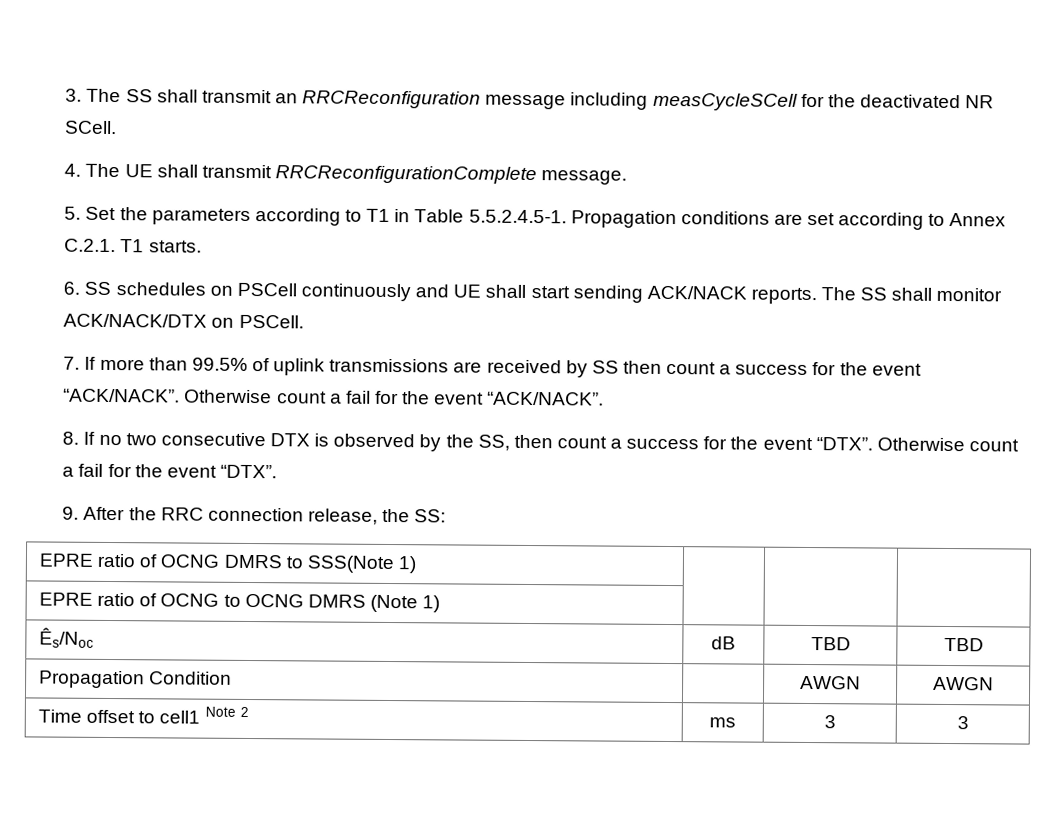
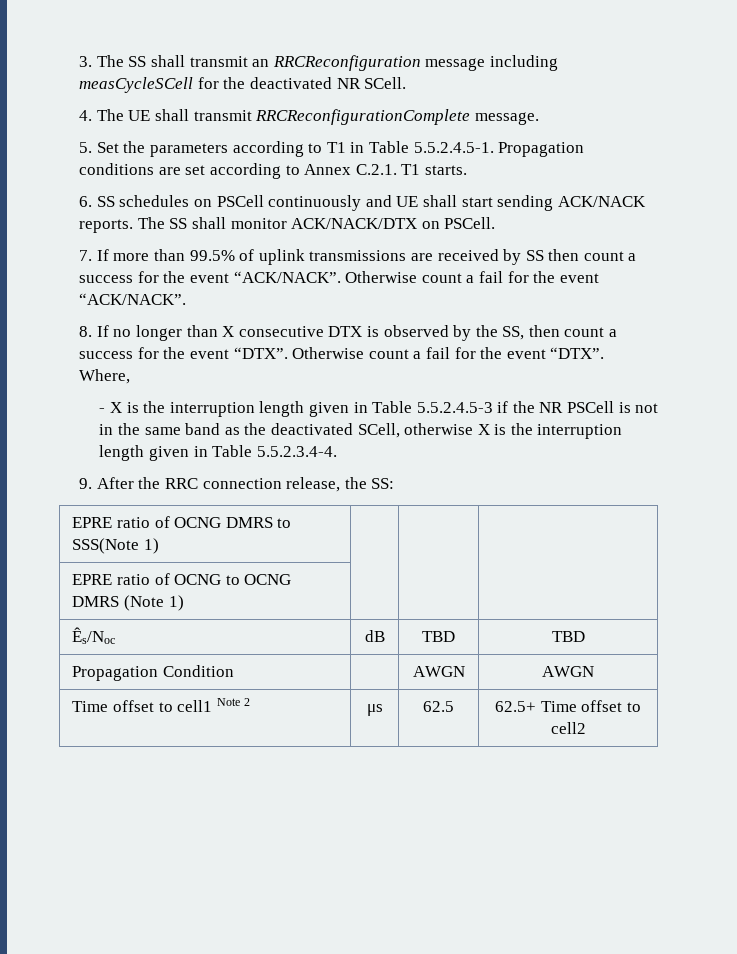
- 8. If no two consecutive DTX is observed by the SS, then count a success for the event “DTX”.
+ 8. If no longer than X consecutive DTX is observed by the SS, then count a success for the event “DTX”.
+ Where,
+ - X is the interruption length given in Table 5.5.2.4.5-3 if the NR PSCell is not in the same band as the deactivated SCell, otherwise X is the interruption length given in Table 5.5.2.3.4-4.
- Time offset to cell1 Note 2 | ms | 3 | 3
+ Time offset to cell1 Note 2 | μs | 62.5 | 62.5+ Time offset to cell2

